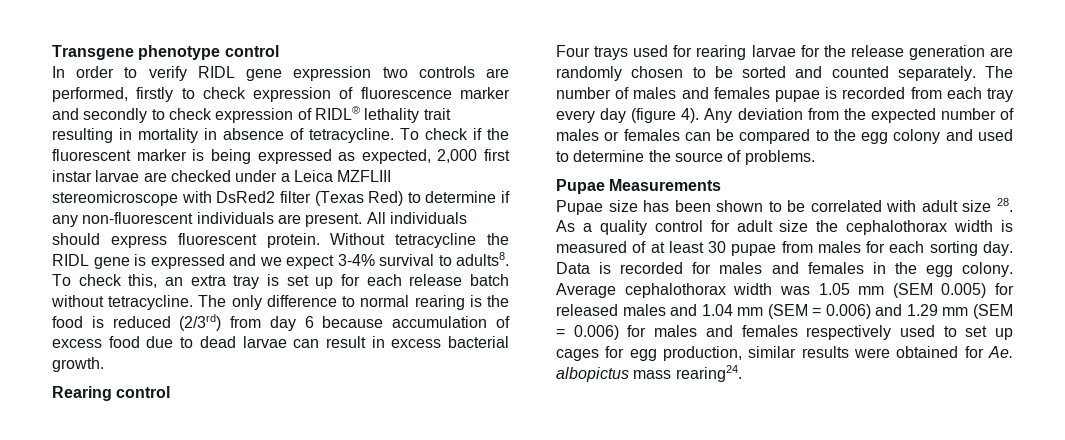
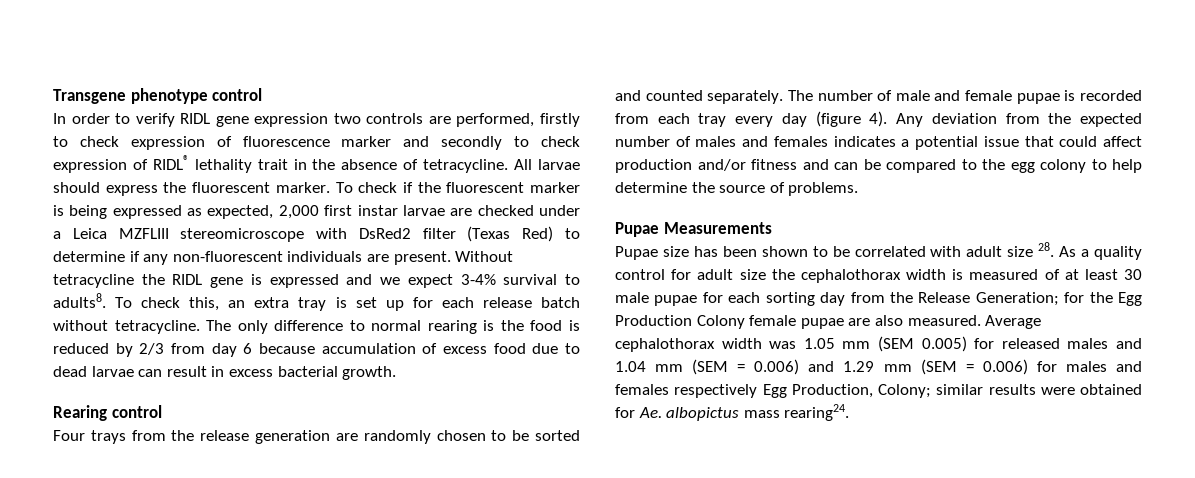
- In order to verify RIDL gene expression two controls are performed, firstly to check expression of fluorescence marker and secondly to check expression of RIDL® lethality trait resulting in mortality in absence of tetracycline.
+ In order to verify RIDL gene expression two controls are performed, firstly to check expression of fluorescence marker and secondly to check expression of RIDL® lethality trait in the absence of tetracycline. All larvae should express the fluorescent marker.
- All individuals should express fluorescent protein.
- The only difference to normal rearing is the food is reduced (2/3rd) from day 6 because accumulation of excess food due to dead larvae can result in excess bacterial growth.
+ The only difference to normal rearing is the food is reduced by 2/3 from day 6 because accumulation of excess food due to dead larvae can result in excess bacterial growth.
- Four trays used for rearing larvae for the release generation are randomly chosen to be sorted and counted separately.
+ Four trays from the release generation are randomly chosen to be sorted and counted separately.
- The number of males and females pupae is recorded from each tray every day (figure 4).
+ The number of male and female pupae is recorded from each tray every day (figure 4).
- Any deviation from the expected number of males or females can be compared to the egg colony and used to determine the source of problems.
+ Any deviation from the expected number of males and females indicates a potential issue that could affect production and/or fitness and can be compared to the egg colony to help determine the source of problems.
- Pupae size has been shown to be correlated with adult size 28. As a quality control for adult size the cephalothorax width is measured of at least 30 pupae from males for each sorting day. Data is recorded for males and females in the egg colony.
+ Pupae size has been shown to be correlated with adult size 28. As a quality control for adult size the cephalothorax width is measured of at least 30 male pupae for each sorting day from the Release Generation; for the Egg Production Colony female pupae are also measured.
- Average cephalothorax width was 1.05 mm (SEM 0.005) for released males and 1.04 mm (SEM = 0.006) and 1.29 mm (SEM = 0.006) for males and females respectively used to set up cages for egg production, similar results were obtained for Ae. albopictus mass rearing24.
+ Average cephalothorax width was 1.05 mm (SEM 0.005) for released males and 1.04 mm (SEM = 0.006) and 1.29 mm (SEM = 0.006) for males and females respectively Egg Production, Colony; similar results were obtained for Ae. albopictus mass rearing24.

